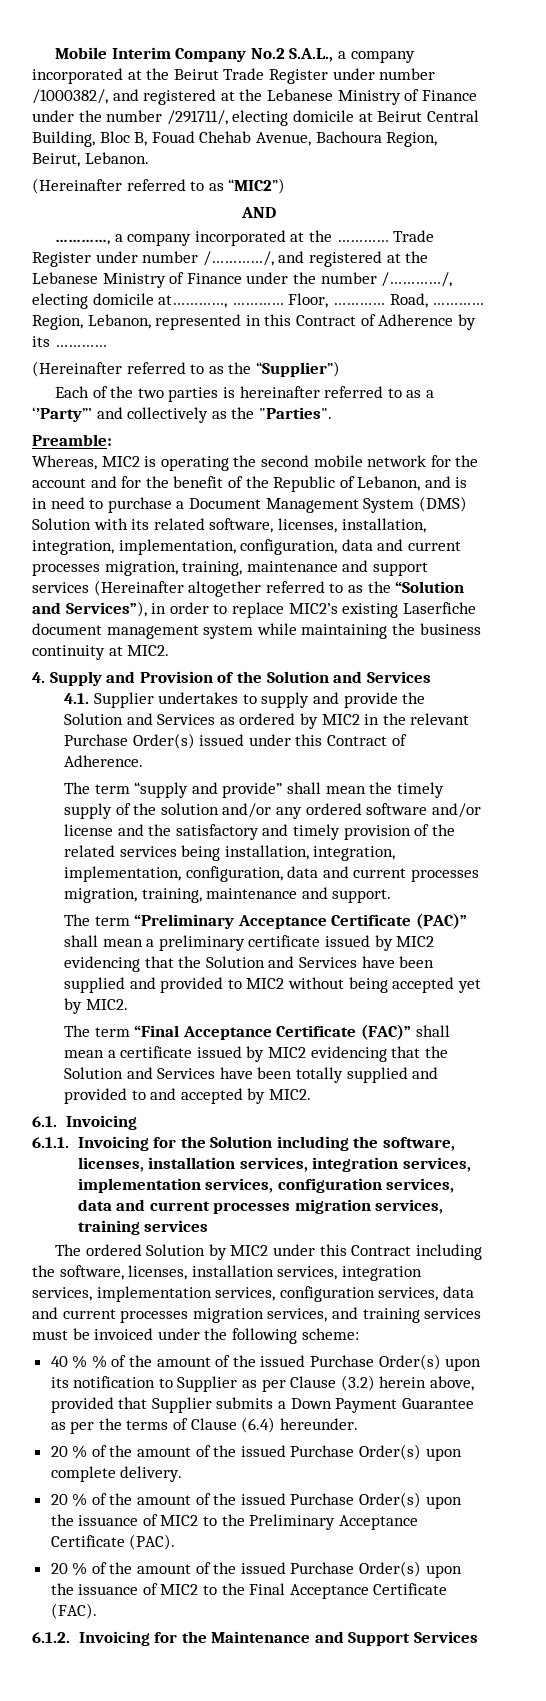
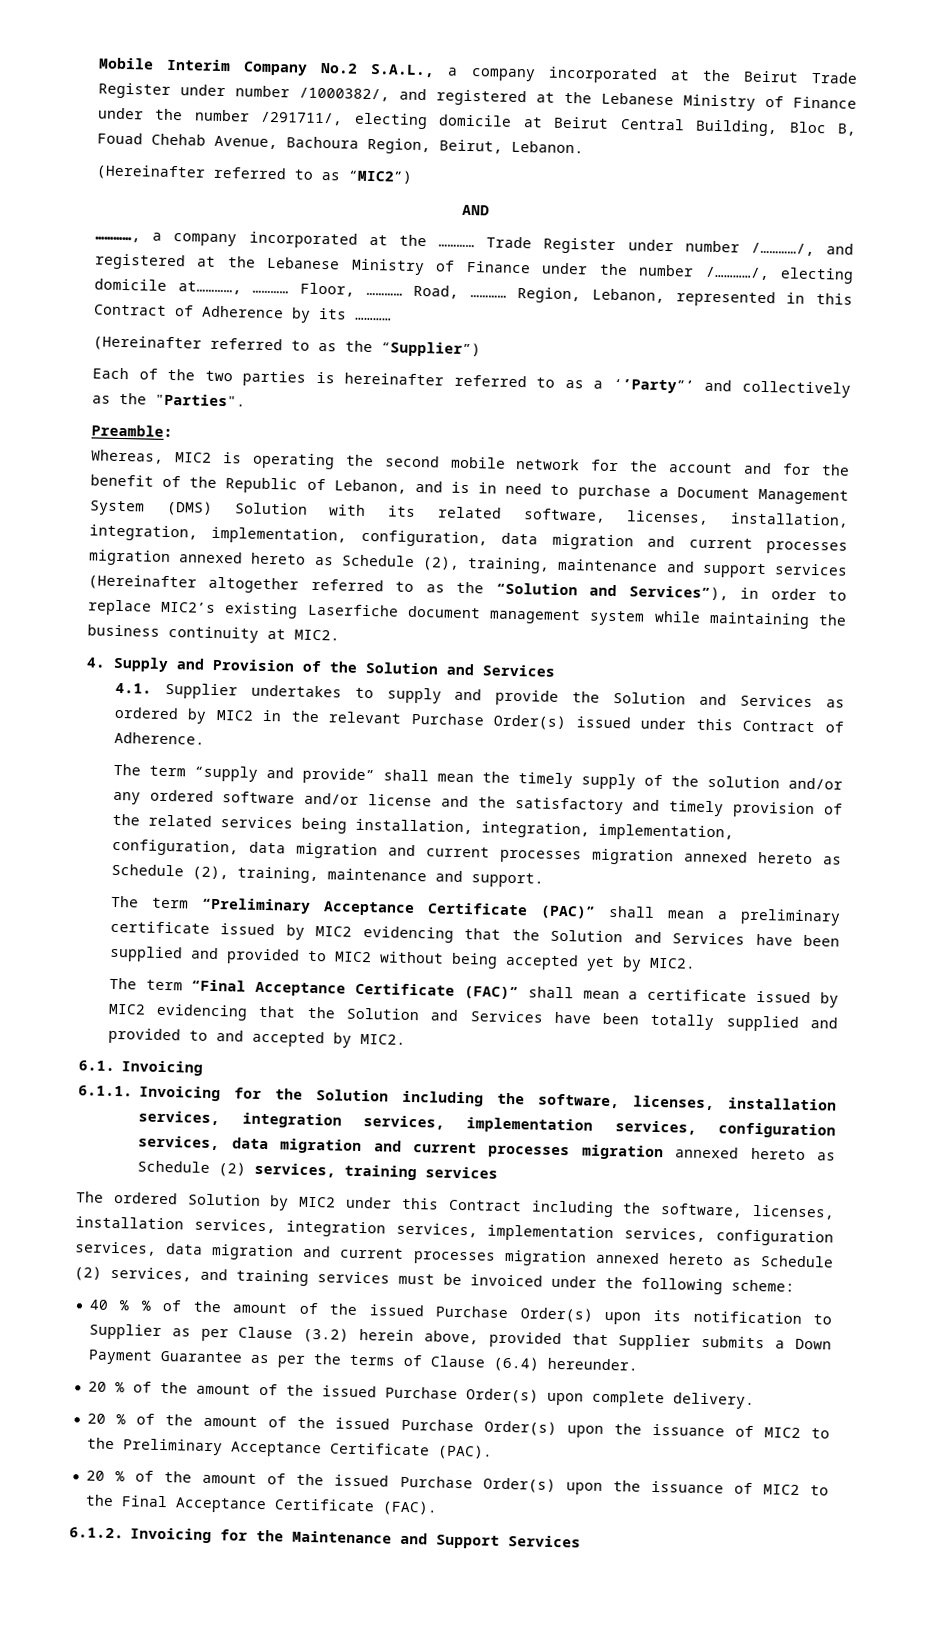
- Whereas, MIC2 is operating the second mobile network for the account and for the benefit of the Republic of Lebanon, and is in need to purchase a Document Management System (DMS) Solution with its related software, licenses, installation, integration, implementation, configuration, data and current processes migration, training, maintenance and support services (Hereinafter altogether referred to as the “Solution and Services”), in order to replace MIC2’s existing Laserfiche document management system while maintaining the business continuity at MIC2.
+ Whereas, MIC2 is operating the second mobile network for the account and for the benefit of the Republic of Lebanon, and is in need to purchase a Document Management System (DMS) Solution with its related software, licenses, installation, integration, implementation, configuration, data migration and current processes migration annexed hereto as Schedule (2), training, maintenance and support services (Hereinafter altogether referred to as the “Solution and Services”), in order to replace MIC2’s existing Laserfiche document management system while maintaining the business continuity at MIC2.
- The term “supply and provide” shall mean the timely supply of the solution and/or any ordered software and/or license and the satisfactory and timely provision of the related services being installation, integration, implementation, configuration, data and current processes migration, training, maintenance and support.
+ The term “supply and provide” shall mean the timely supply of the solution and/or any ordered software and/or license and the satisfactory and timely provision of the related services being installation, integration, implementation, configuration, data migration and current processes migration annexed hereto as Schedule (2), training, maintenance and support.
- 6.1.1. Invoicing for the Solution including the software, licenses, installation services, integration services, implementation services, configuration services, data and current processes migration services, training services
+ 6.1.1. Invoicing for the Solution including the software, licenses, installation services, integration services, implementation services, configuration services, data migration and current processes migration annexed hereto as Schedule (2) services, training services
- The ordered Solution by MIC2 under this Contract including the software, licenses, installation services, integration services, implementation services, configuration services, data and current processes migration services, and training services must be invoiced under the following scheme:
+ The ordered Solution by MIC2 under this Contract including the software, licenses, installation services, integration services, implementation services, configuration services, data migration and current processes migration annexed hereto as Schedule (2) services, and training services must be invoiced under the following scheme:

